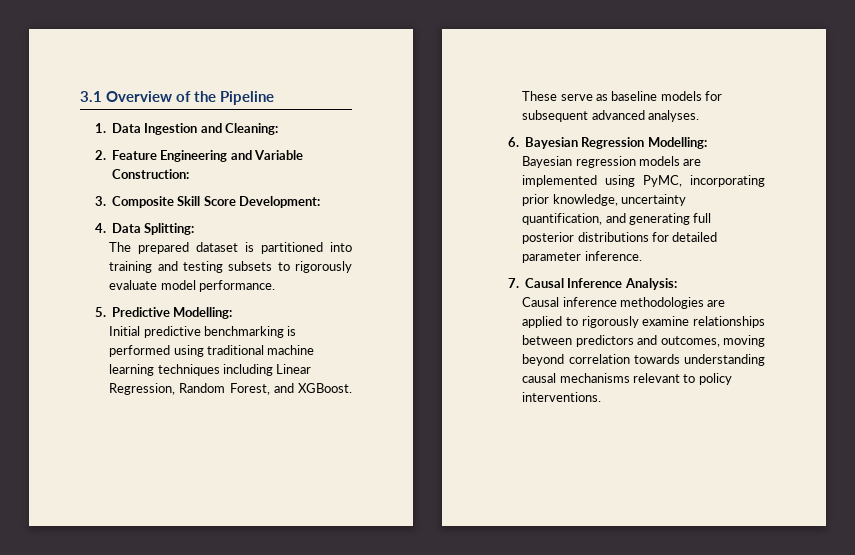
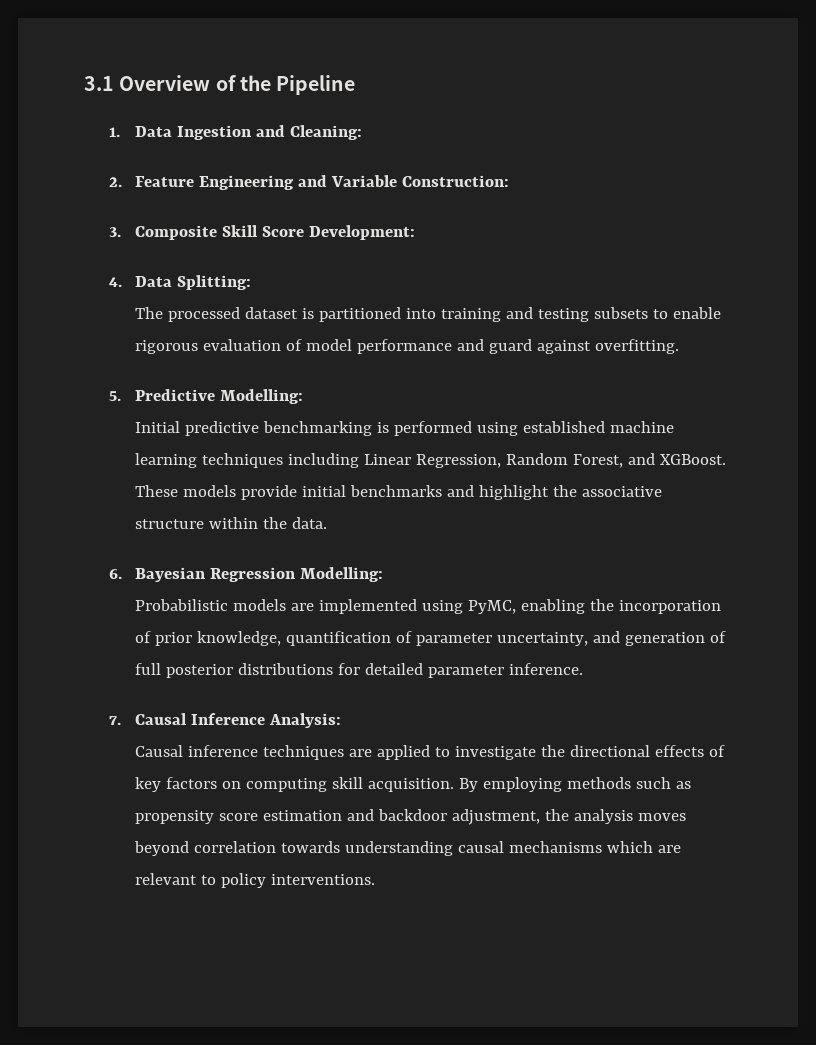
- The prepared dataset is partitioned into training and testing subsets to rigorously evaluate model performance.
+ The processed dataset is partitioned into training and testing subsets to enable rigorous evaluation of model performance and guard against overfitting.
- Initial predictive benchmarking is performed using traditional machine learning techniques including Linear Regression, Random Forest, and XGBoost.
+ Initial predictive benchmarking is performed using established machine learning techniques including Linear Regression, Random Forest, and XGBoost.
- These serve as baseline models for subsequent advanced analyses.
+ These models provide initial benchmarks and highlight the associative structure within the data.
- Bayesian regression models are implemented using PyMC, incorporating prior knowledge, uncertainty quantification, and generating full posterior distributions for detailed parameter inference.
+ Probabilistic models are implemented using PyMC, enabling the incorporation of prior knowledge, quantification of parameter uncertainty, and generation of full posterior distributions for detailed parameter inference.
- Causal inference methodologies are applied to rigorously examine relationships between predictors and outcomes, moving beyond correlation towards understanding causal mechanisms relevant to policy interventions.
+ Causal inference techniques are applied to investigate the directional effects of key factors on computing skill acquisition. By employing methods such as propensity score estimation and backdoor adjustment, the analysis moves beyond correlation towards understanding causal mechanisms which are relevant to policy interventions.

